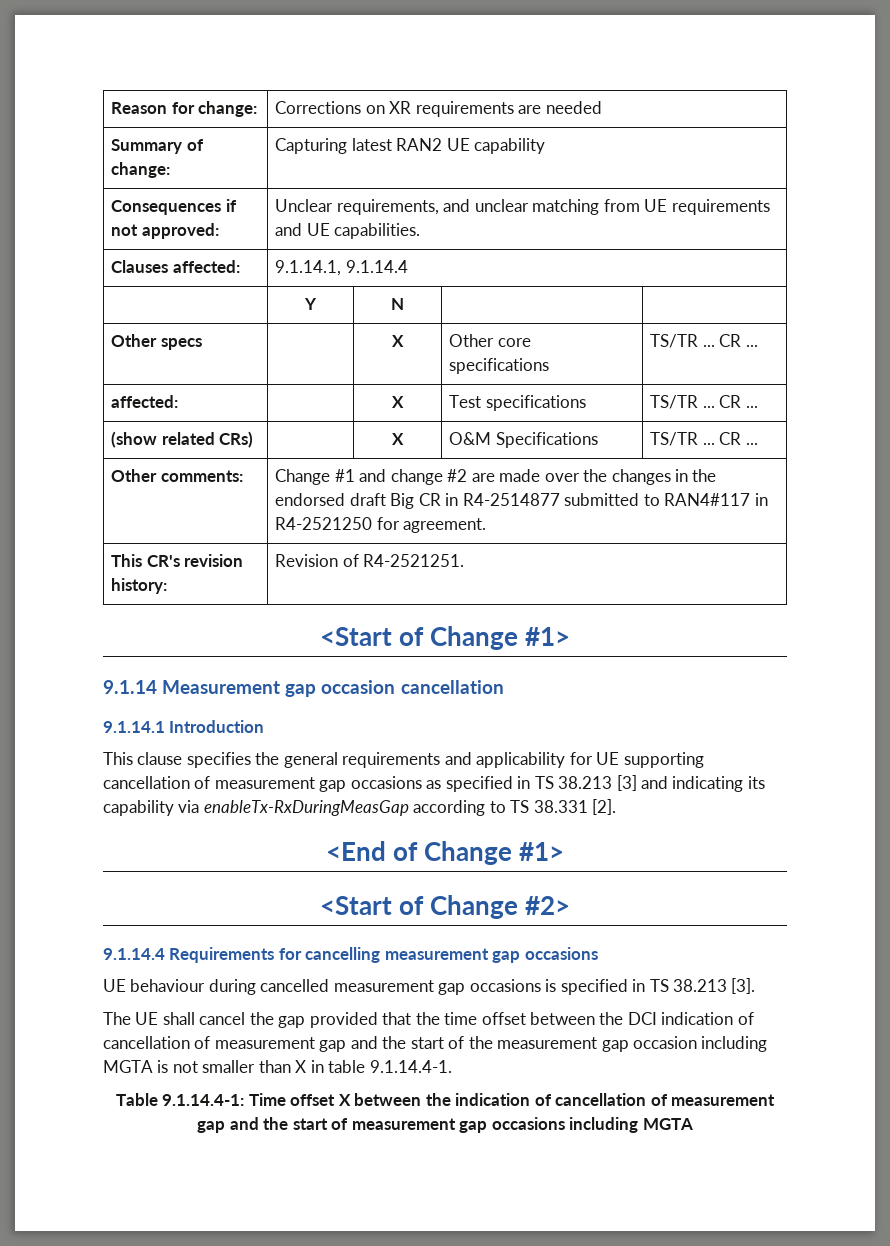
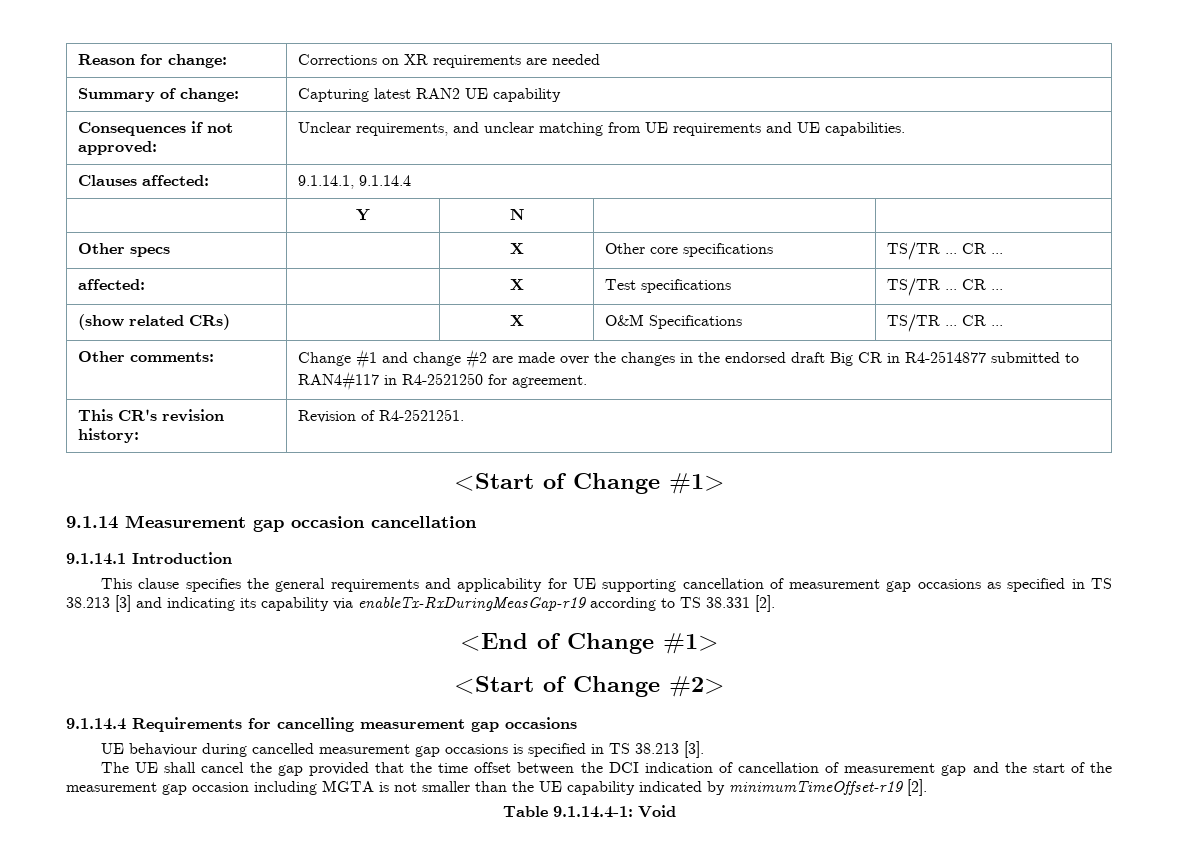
- This clause specifies the general requirements and applicability for UE supporting cancellation of measurement gap occasions as specified in TS 38.213 [3] and indicating its capability via enableTx-RxDuringMeasGap according to TS 38.331 [2].
+ This clause specifies the general requirements and applicability for UE supporting cancellation of measurement gap occasions as specified in TS 38.213 [3] and indicating its capability via enableTx-RxDuringMeasGap-r19 according to TS 38.331 [2].
- The UE shall cancel the gap provided that the time offset between the DCI indication of cancellation of measurement gap and the start of the measurement gap occasion including MGTA is not smaller than X in table 9.1.14.4-1.
- Table 9.1.14.4-1: Time offset X between the indication of cancellation of measurement gap and the start of measurement gap occasions including MGTA
+ The UE shall cancel the gap provided that the time offset between the DCI indication of cancellation of measurement gap and the start of the measurement gap occasion including MGTA is not smaller than the UE capability indicated by minimumTimeOffset-r19 [2].
+ Table 9.1.14.4-1: Void

